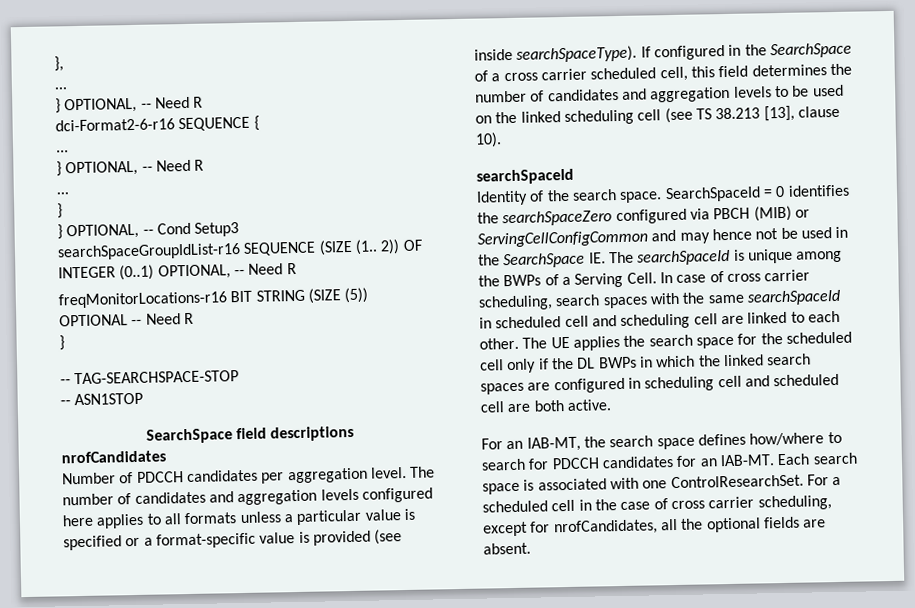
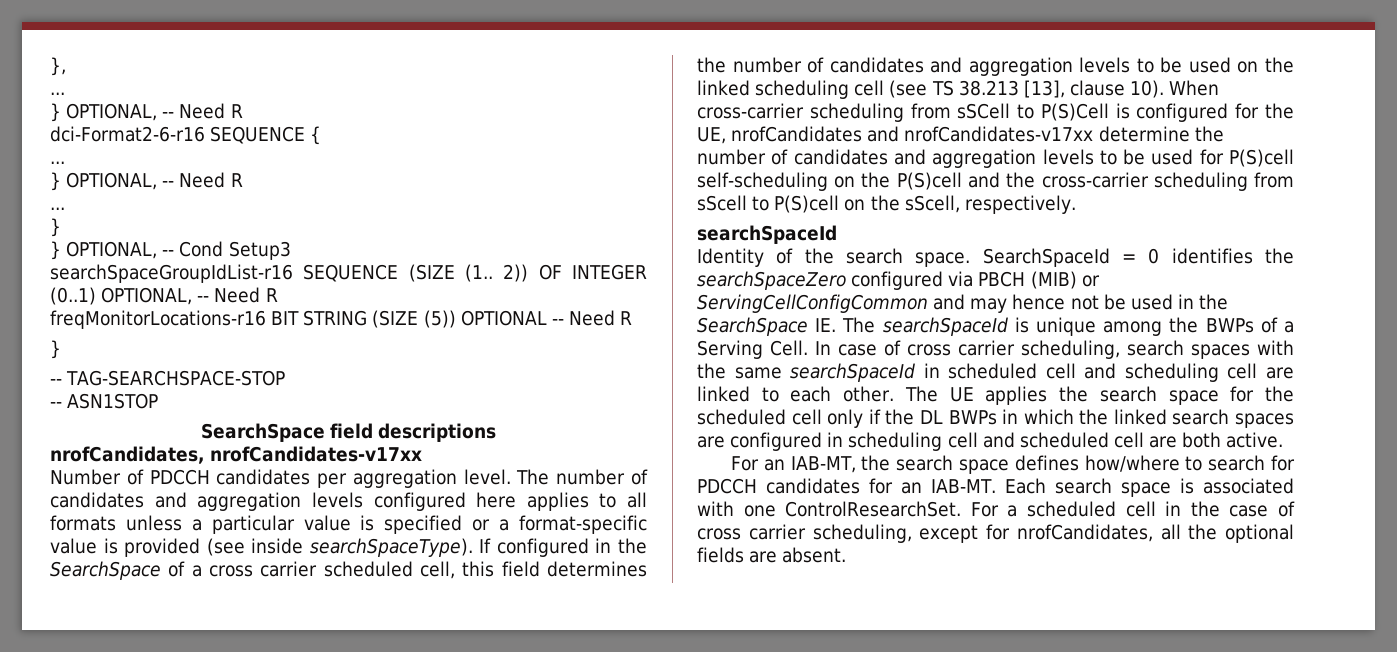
- nrofCandidates
+ nrofCandidates, nrofCandidates-v17xx
+ When cross-carrier scheduling from sSCell to P(S)Cell is configured for the UE, nrofCandidates and nrofCandidates-v17xx determine the number of candidates and aggregation levels to be used for P(S)cell self-scheduling on the P(S)cell and the cross-carrier scheduling from sScell to P(S)cell on the sScell, respectively.

